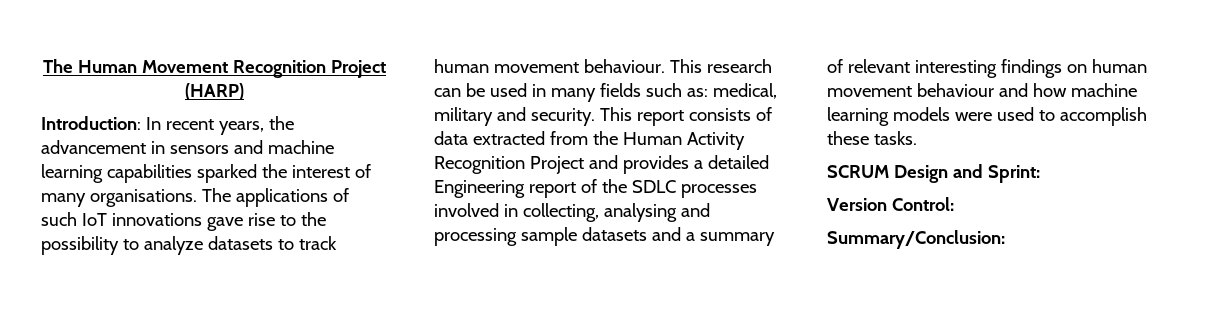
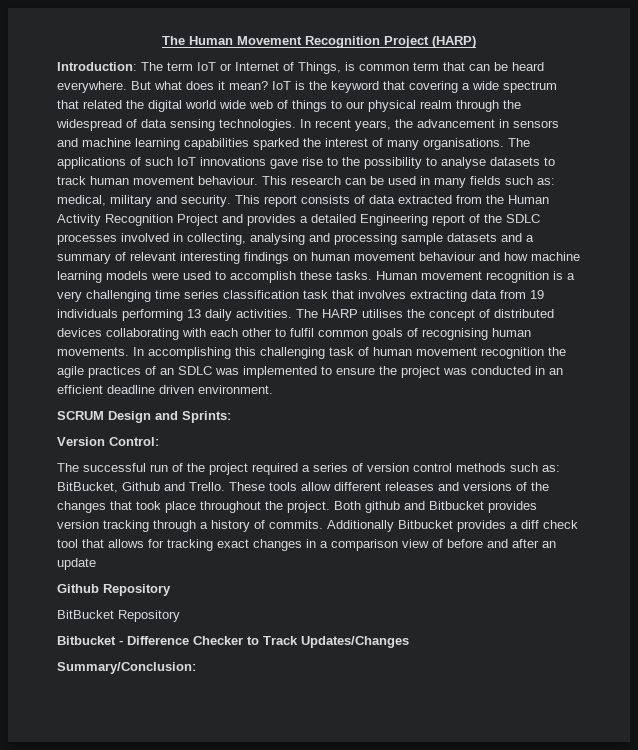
- Introduction: In recent years, the advancement in sensors and machine learning capabilities sparked the interest of many organisations.
+ Introduction: The term IoT or Internet of Things, is common term that can be heard everywhere. But what does it mean? IoT is the keyword that covering a wide spectrum that related the digital world wide web of things to our physical realm through the widespread of data sensing technologies. In recent years, the advancement in sensors and machine learning capabilities sparked the interest of many organisations.
- The applications of such IoT innovations gave rise to the possibility to analyze datasets to track human movement behaviour.
+ The applications of such IoT innovations gave rise to the possibility to analyse datasets to track human movement behaviour.
+ Human movement recognition is a very challenging time series classification task that involves extracting data from 19 individuals performing 13 daily activities. The HARP utilises the concept of distributed devices collaborating with each other to fulfil common goals of recognising human movements. In accomplishing this challenging task of human movement recognition the agile practices of an SDLC was implemented to ensure the project was conducted in an efficient deadline driven environment.
- SCRUM Design and Sprint:
+ SCRUM Design and Sprints:
+ The successful run of the project required a series of version control methods such as: BitBucket, Github and Trello. These tools allow different releases and versions of the changes that took place throughout the project. Both github and Bitbucket provides version tracking through a history of commits. Additionally Bitbucket provides a diff check tool that allows for tracking exact changes in a comparison view of before and after an update
+ Github Repository
+ BitBucket Repository
+ Bitbucket - Difference Checker to Track Updates/Changes

